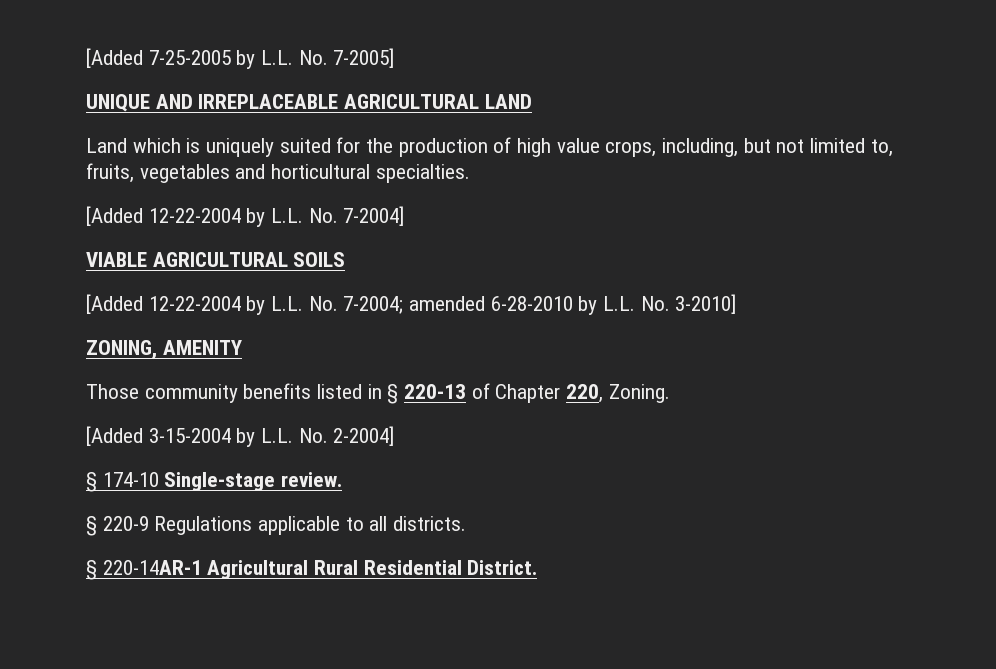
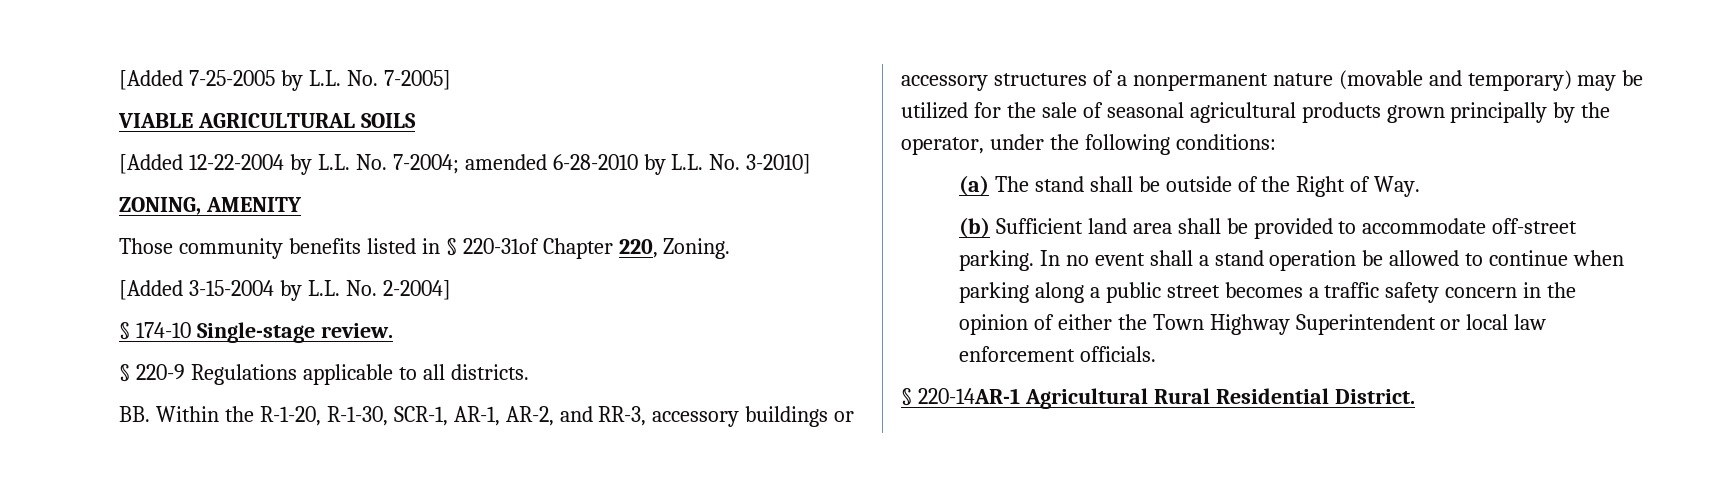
- UNIQUE AND IRREPLACEABLE AGRICULTURAL LAND
- Land which is uniquely suited for the production of high value crops, including, but not limited to, fruits, vegetables and horticultural specialties.
- [Added 12-22-2004 by L.L. No. 7-2004]
- Those community benefits listed in § 220-13 of Chapter 220, Zoning.
+ Those community benefits listed in § 220-31of Chapter 220, Zoning.
+ BB. Within the R-1-20, R-1-30, SCR-1, AR-1, AR-2, and RR-3, accessory buildings or accessory structures of a nonpermanent nature (movable and temporary) may be utilized for the sale of seasonal agricultural products grown principally by the operator, under the following conditions:
+ (a) The stand shall be outside of the Right of Way.
+ (b) Sufficient land area shall be provided to accommodate off-street parking. In no event shall a stand operation be allowed to continue when parking along a public street becomes a traffic safety concern in the opinion of either the Town Highway Superintendent or local law enforcement officials.

